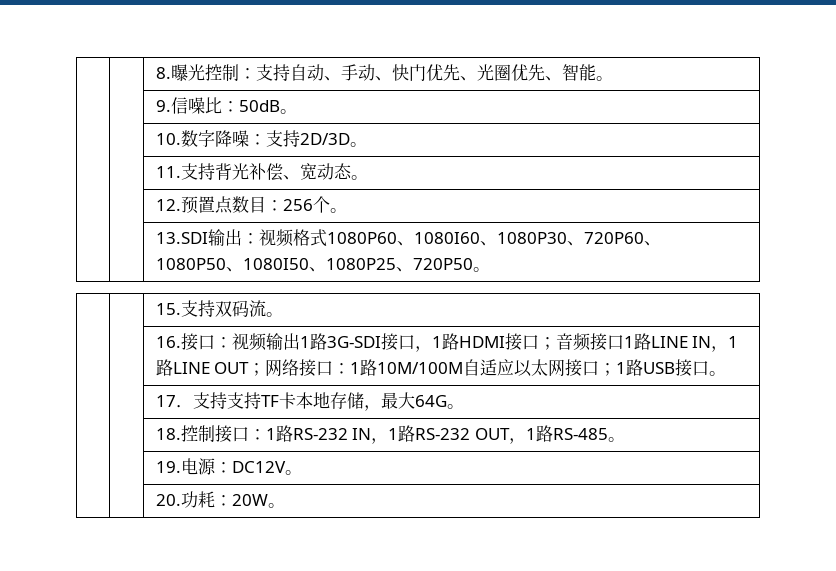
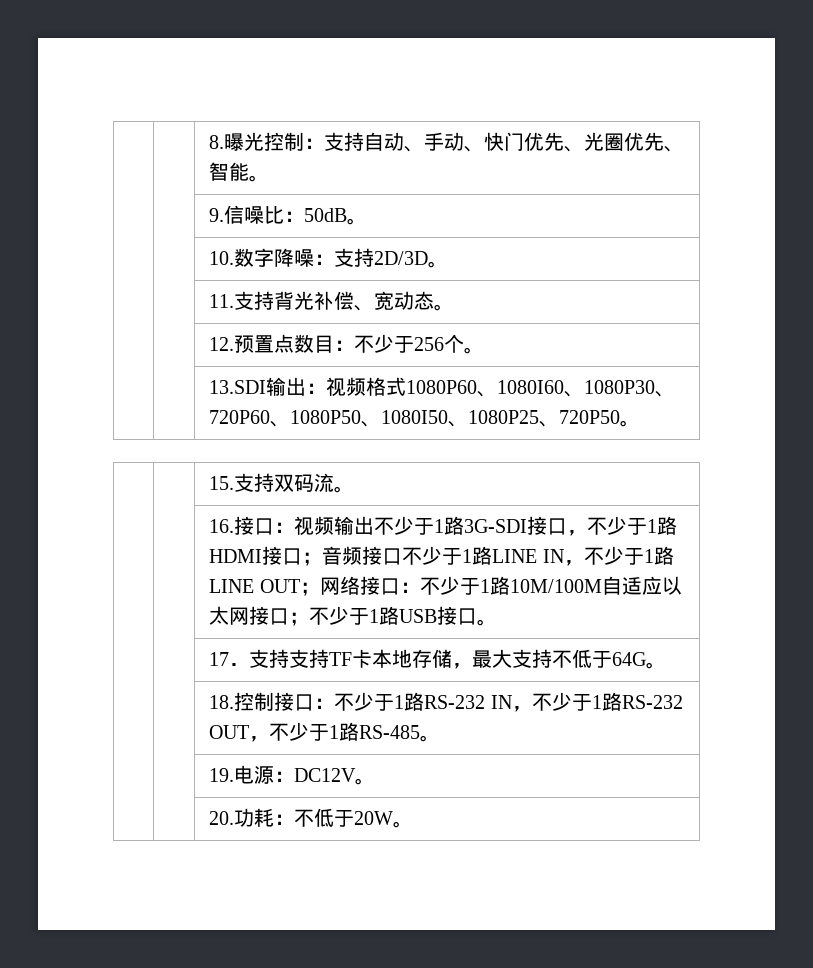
- | | 12.预置点数目：256个。
+ | | 12.预置点数目：不少于256个。
- 16.接口：视频输出1路3G-SDI接口，1路HDMI接口；音频接口1路LINE IN，1路LINE OUT；网络接口：1路10M/100M自适应以太网接口；1路USB接口。
+ 16.接口：视频输出不少于1路3G-SDI接口，不少于1路HDMI接口；音频接口不少于1路LINE IN，不少于1路LINE OUT；网络接口：不少于1路10M/100M自适应以太网接口；不少于1路USB接口。
- | | 17．支持支持TF卡本地存储，最大64G。
+ | | 17．支持支持TF卡本地存储，最大支持不低于64G。
- | | 18.控制接口：1路RS-232 IN，1路RS-232 OUT，1路RS-485。
+ | | 18.控制接口：不少于1路RS-232 IN，不少于1路RS-232 OUT，不少于1路RS-485。
- | | 20.功耗：20W。
+ | | 20.功耗：不低于20W。

